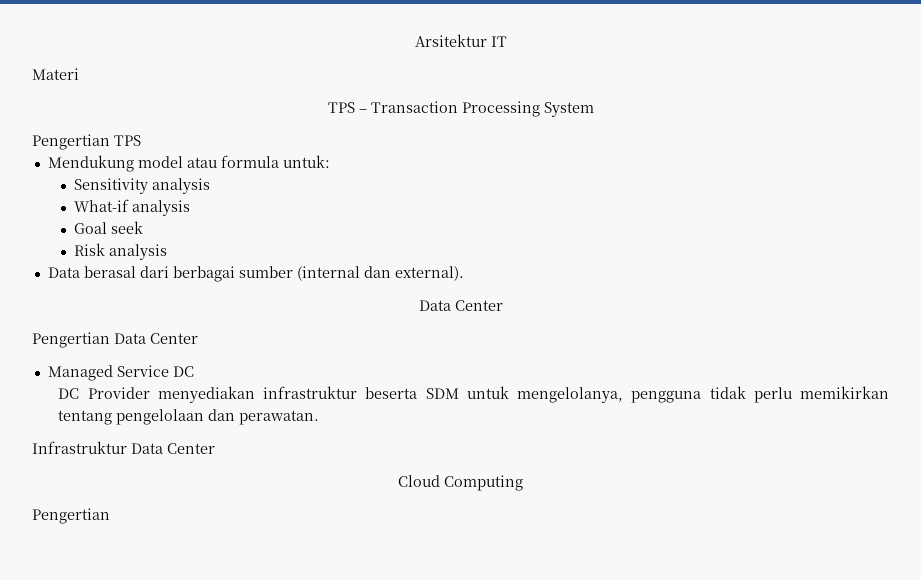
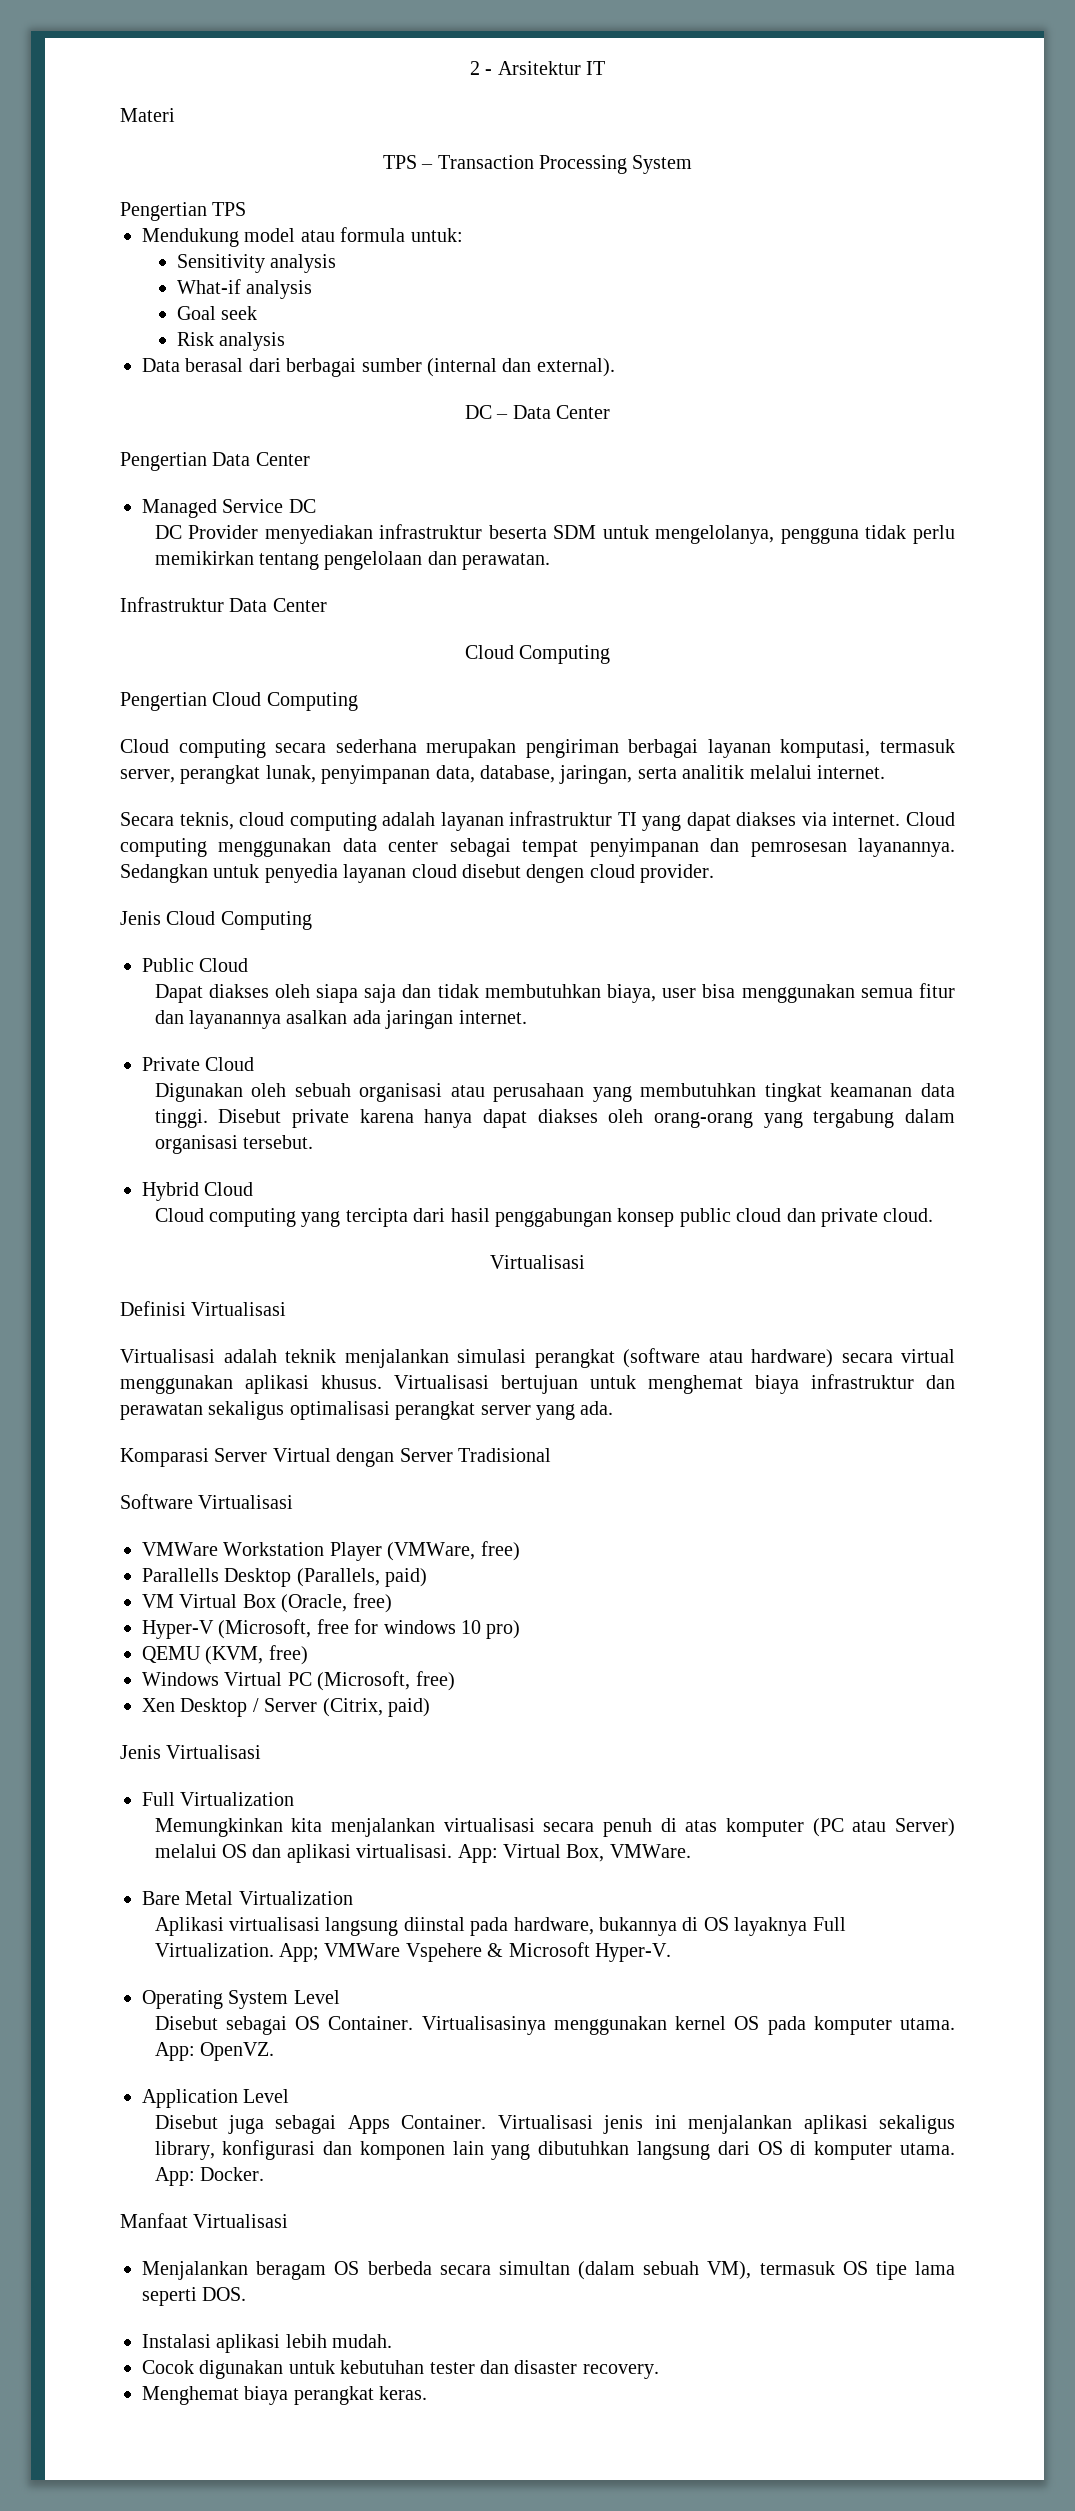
- Arsitektur IT
+ 2 - Arsitektur IT
  Data berasal dari berbagai sumber (internal dan external).
- Data Center
+ DC – Data Center
  Infrastruktur Data Center
  Cloud Computing
- Pengertian
+ Pengertian Cloud Computing
+ Cloud computing secara sederhana merupakan pengiriman berbagai layanan komputasi, termasuk server, perangkat lunak, penyimpanan data, database, jaringan, serta analitik melalui internet.
+ Secara teknis, cloud computing adalah layanan infrastruktur TI yang dapat diakses via internet. Cloud computing menggunakan data center sebagai tempat penyimpanan dan pemrosesan layanannya. Sedangkan untuk penyedia layanan cloud disebut dengen cloud provider.
+ Jenis Cloud Computing
+ Public Cloud
+ Dapat diakses oleh siapa saja dan tidak membutuhkan biaya, user bisa menggunakan semua fitur dan layanannya asalkan ada jaringan internet.
+ Private Cloud
+ Digunakan oleh sebuah organisasi atau perusahaan yang membutuhkan tingkat keamanan data tinggi. Disebut private karena hanya dapat diakses oleh orang-orang yang tergabung dalam organisasi tersebut.
+ Hybrid Cloud
+ Cloud computing yang tercipta dari hasil penggabungan konsep public cloud dan private cloud.
+ Virtualisasi
+ Definisi Virtualisasi
+ Virtualisasi adalah teknik menjalankan simulasi perangkat (software atau hardware) secara virtual menggunakan aplikasi khusus. Virtualisasi bertujuan untuk menghemat biaya infrastruktur dan perawatan sekaligus optimalisasi perangkat server yang ada.
+ Komparasi Server Virtual dengan Server Tradisional
+ Software Virtualisasi
+ VMWare Workstation Player (VMWare, free)
+ Parallells Desktop (Parallels, paid)
+ VM Virtual Box (Oracle, free)
+ Hyper-V (Microsoft, free for windows 10 pro)
+ QEMU (KVM, free)
+ Windows Virtual PC (Microsoft, free)
+ Xen Desktop / Server (Citrix, paid)
+ Jenis Virtualisasi
+ Full Virtualization
+ Memungkinkan kita menjalankan virtualisasi secara penuh di atas komputer (PC atau Server) melalui OS dan aplikasi virtualisasi. App: Virtual Box, VMWare.
+ Bare Metal Virtualization
+ Aplikasi virtualisasi langsung diinstal pada hardware, bukannya di OS layaknya Full Virtualization. App; VMWare Vspehere & Microsoft Hyper-V.
+ Operating System Level
+ Disebut sebagai OS Container. Virtualisasinya menggunakan kernel OS pada komputer utama. App: OpenVZ.
+ Application Level
+ Disebut juga sebagai Apps Container. Virtualisasi jenis ini menjalankan aplikasi sekaligus library, konfigurasi dan komponen lain yang dibutuhkan langsung dari OS di komputer utama. App: Docker.
+ Manfaat Virtualisasi
+ Menjalankan beragam OS berbeda secara simultan (dalam sebuah VM), termasuk OS tipe lama seperti DOS.
+ Instalasi aplikasi lebih mudah.
+ Cocok digunakan untuk kebutuhan tester dan disaster recovery.
+ Menghemat biaya perangkat keras.

